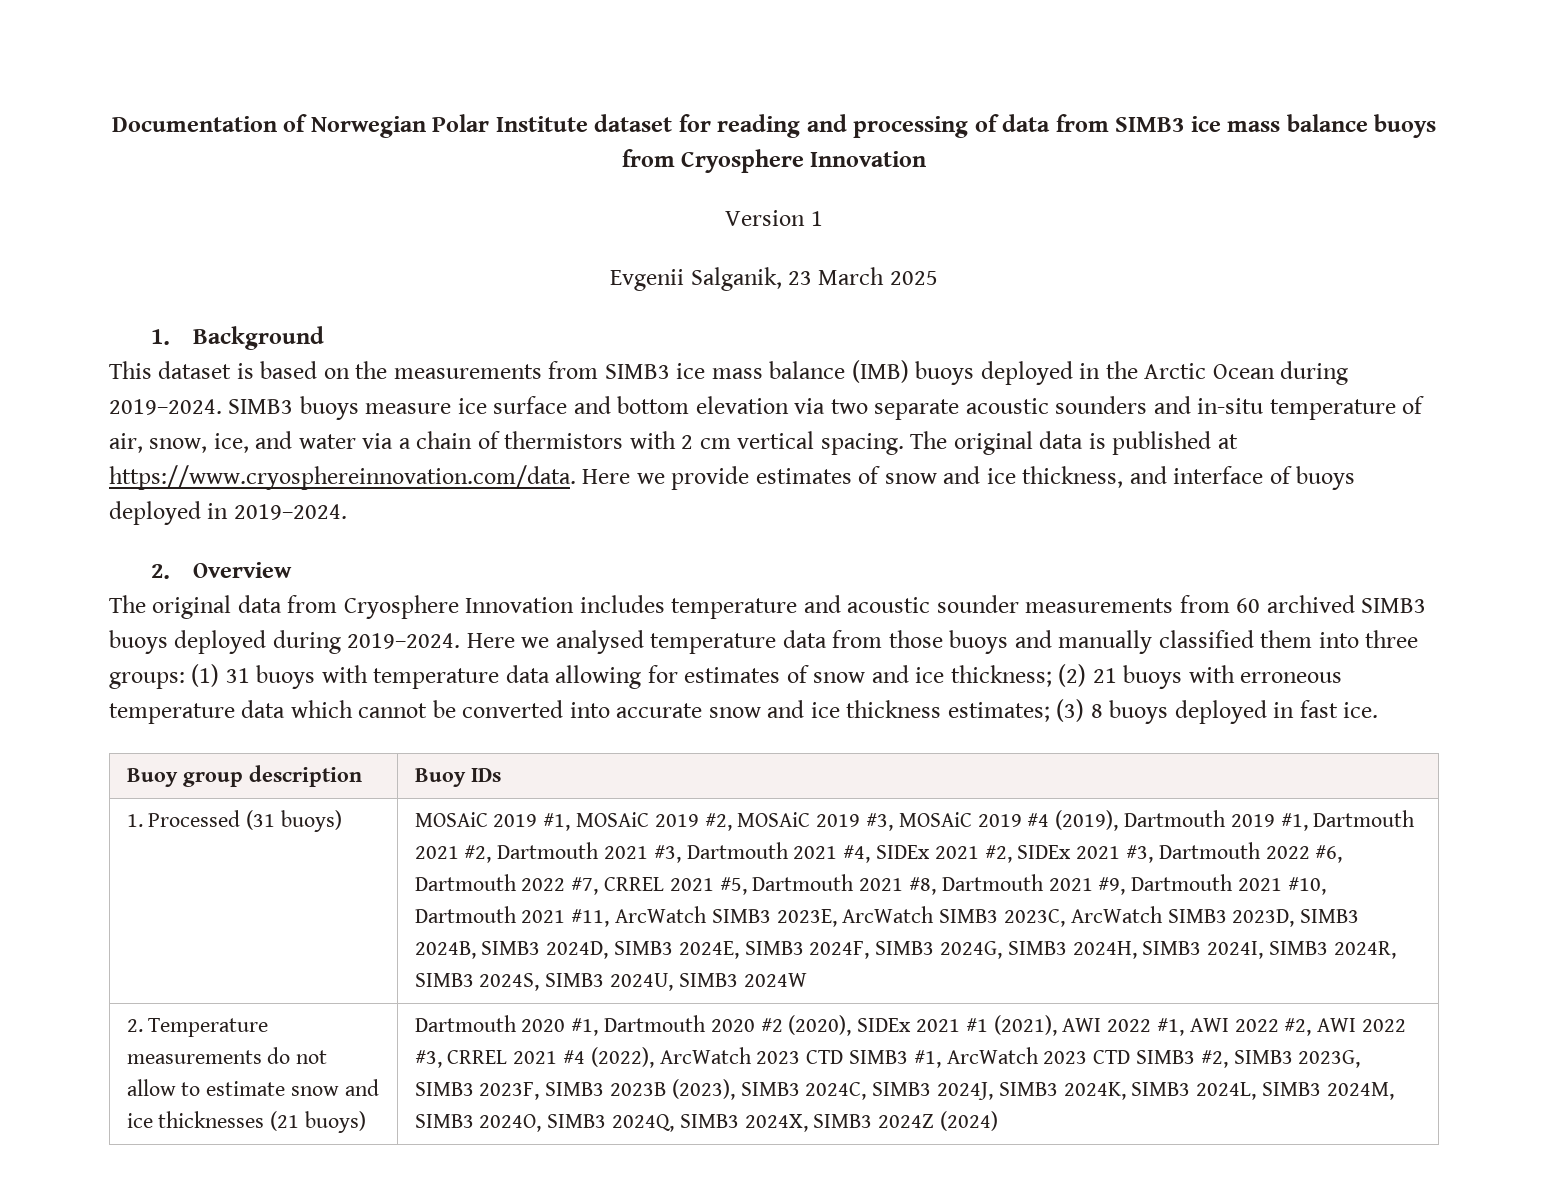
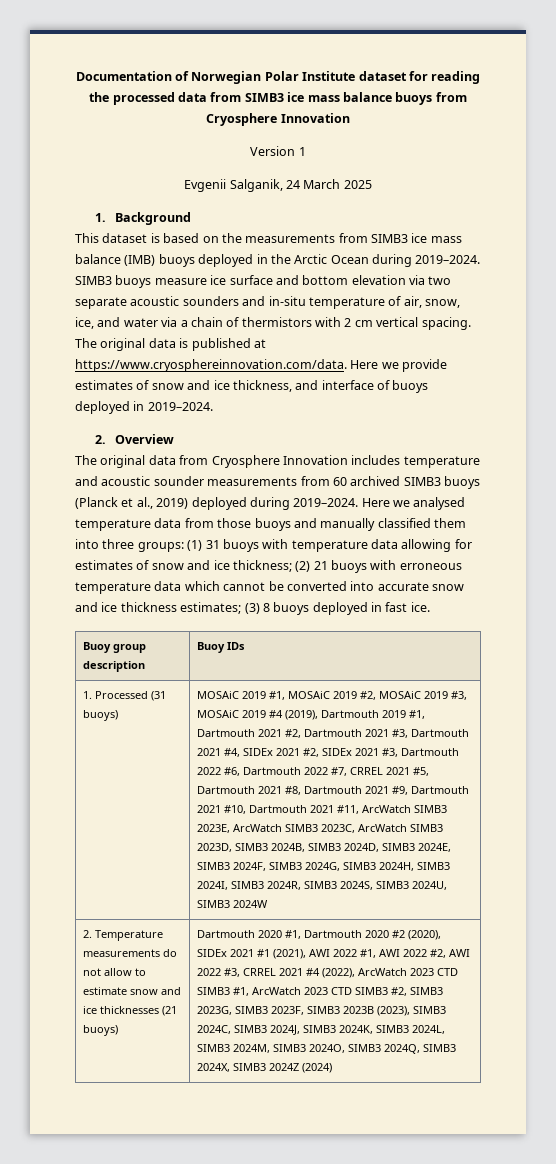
- Documentation of Norwegian Polar Institute dataset for reading and processing of data from SIMB3 ice mass balance buoys from Cryosphere Innovation
+ Documentation of Norwegian Polar Institute dataset for reading the processed data from SIMB3 ice mass balance buoys from Cryosphere Innovation
- Evgenii Salganik, 23 March 2025
+ Evgenii Salganik, 24 March 2025
- The original data from Cryosphere Innovation includes temperature and acoustic sounder measurements from 60 archived SIMB3 buoys deployed during 2019–2024.
+ The original data from Cryosphere Innovation includes temperature and acoustic sounder measurements from 60 archived SIMB3 buoys (Planck et al., 2019) deployed during 2019–2024.

